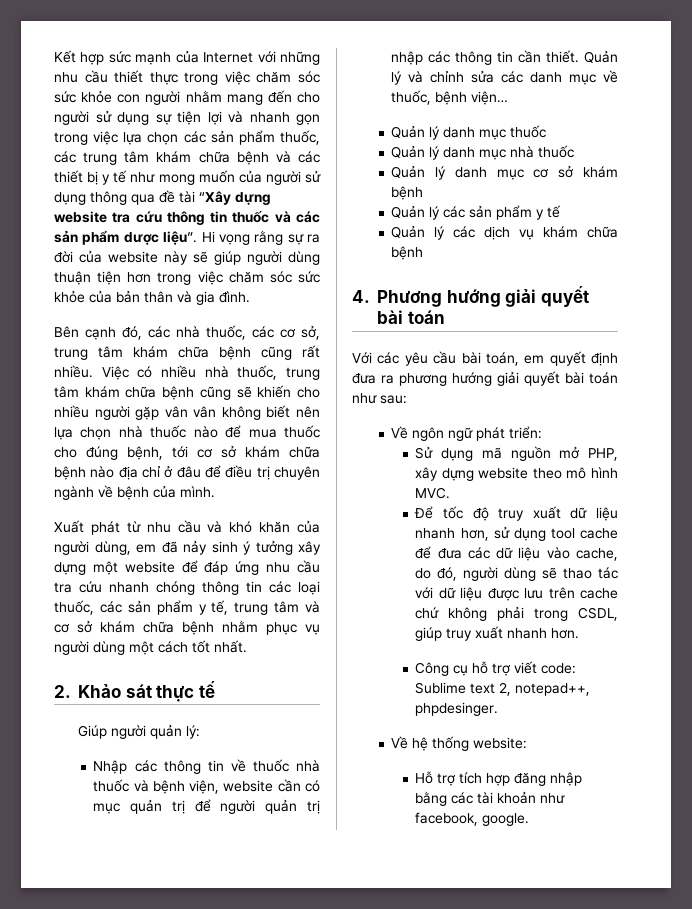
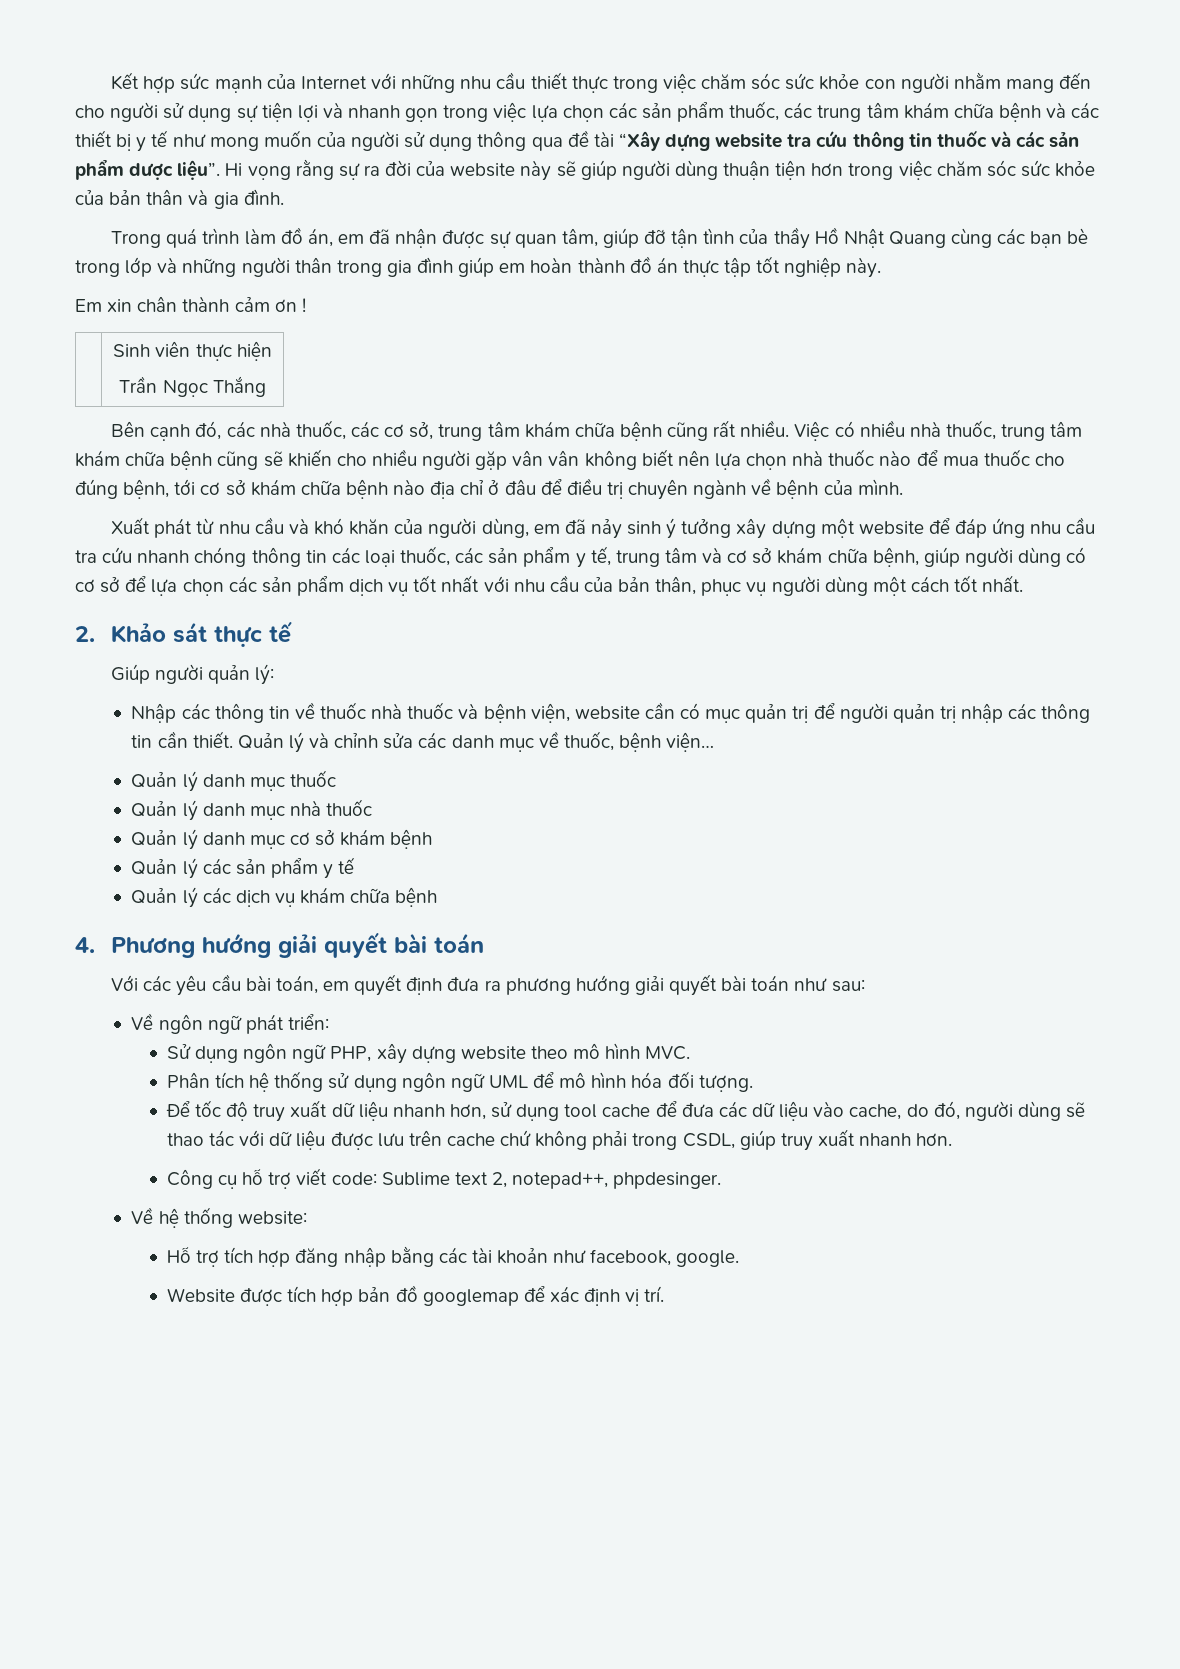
+ Trong quá trình làm đồ án, em đã nhận được sự quan tâm, giúp đỡ tận tình của thầy Hồ Nhật Quang cùng các bạn bè trong lớp và những người thân trong gia đình giúp em hoàn thành đồ án thực tập tốt nghiệp này.
+ Em xin chân thành cảm ơn !
+ | Sinh viên thực hiện
+ Trần Ngọc Thắng
- Xuất phát từ nhu cầu và khó khăn của người dùng, em đã nảy sinh ý tưởng xây dựng một website để đáp ứng nhu cầu tra cứu nhanh chóng thông tin các loại thuốc, các sản phẩm y tế, trung tâm và cơ sở khám chữa bệnh nhằm phục vụ người dùng một cách tốt nhất.
+ Xuất phát từ nhu cầu và khó khăn của người dùng, em đã nảy sinh ý tưởng xây dựng một website để đáp ứng nhu cầu tra cứu nhanh chóng thông tin các loại thuốc, các sản phẩm y tế, trung tâm và cơ sở khám chữa bệnh, giúp người dùng có cơ sở để lựa chọn các sản phẩm dịch vụ tốt nhất với nhu cầu của bản thân, phục vụ người dùng một cách tốt nhất.
- Sử dụng mã nguồn mở PHP, xây dựng website theo mô hình MVC.
+ Sử dụng ngôn ngữ PHP, xây dựng website theo mô hình MVC.
+ Phân tích hệ thống sử dụng ngôn ngữ UML để mô hình hóa đối tượng.
+ Website được tích hợp bản đồ googlemap để xác định vị trí.

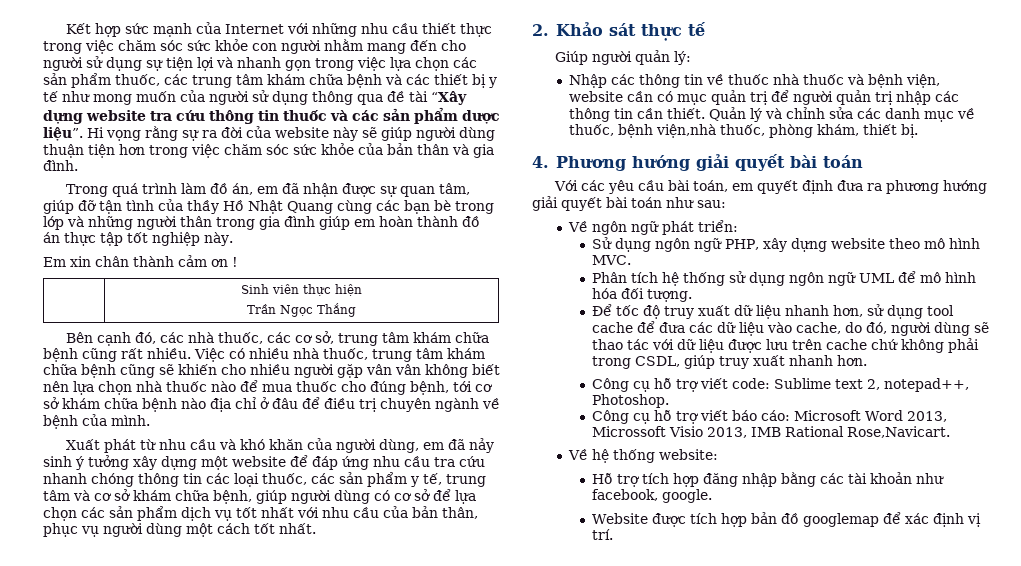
- Quản lý và chỉnh sửa các danh mục về thuốc, bệnh viện…
- Quản lý danh mục thuốc
- Quản lý danh mục nhà thuốc
- Quản lý danh mục cơ sở khám bệnh
- Quản lý các sản phẩm y tế
- Quản lý các dịch vụ khám chữa bệnh
+ Quản lý và chỉnh sửa các danh mục về thuốc, bệnh viện,nhà thuốc, phòng khám, thiết bị.
- Công cụ hỗ trợ viết code: Sublime text 2, notepad++, phpdesinger.
+ Công cụ hỗ trợ viết code: Sublime text 2, notepad++, Photoshop.
+ Công cụ hỗ trợ viết báo cáo: Microsoft Word 2013, Microssoft Visio 2013, IMB Rational Rose,Navicart.

